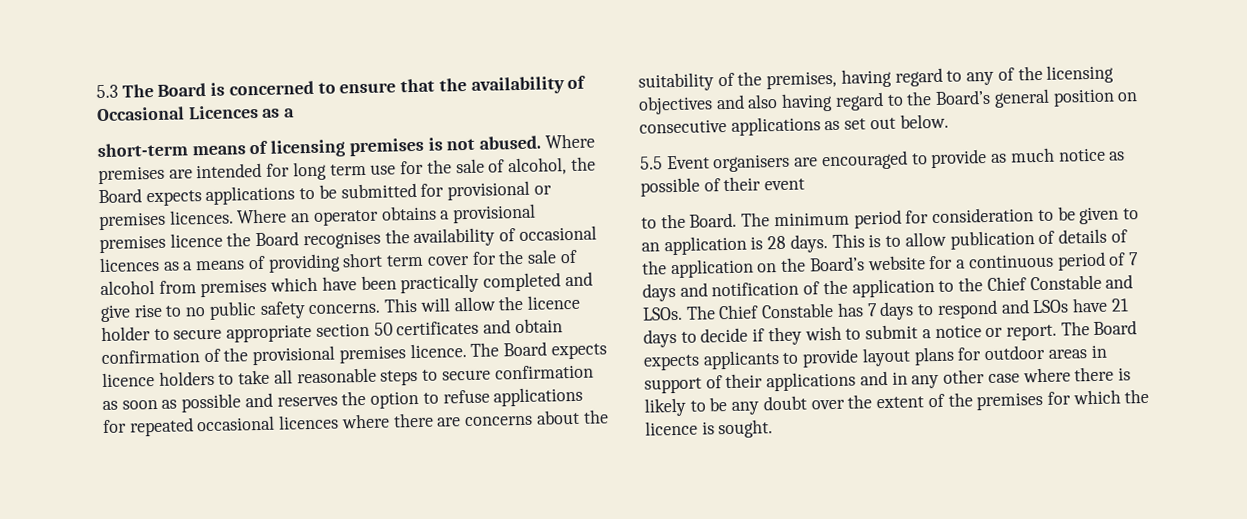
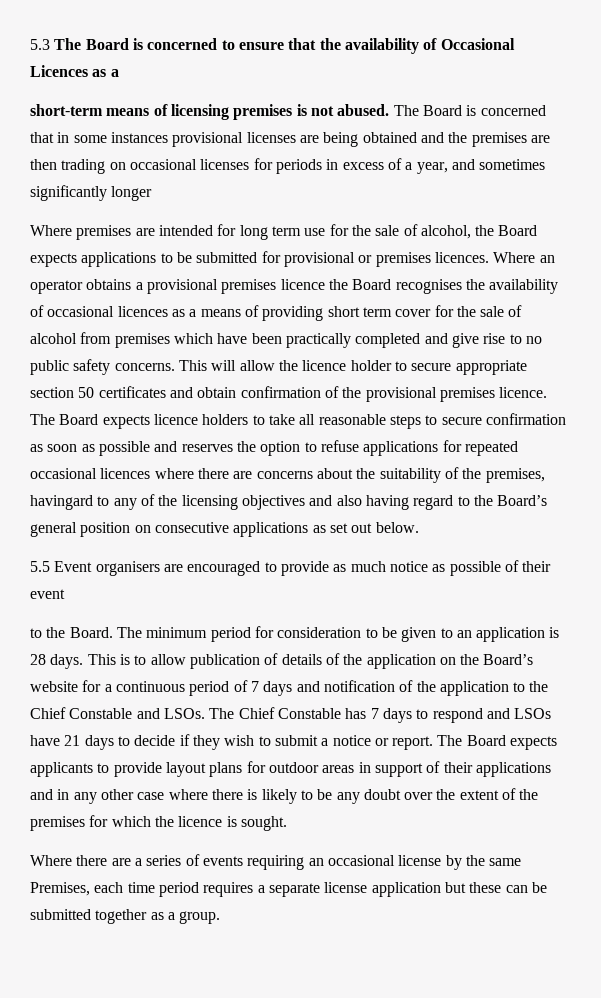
- short-term means of licensing premises is not abused. Where premises are intended for long term use for the sale of alcohol, the Board expects applications to be submitted for provisional or premises licences.
+ short-term means of licensing premises is not abused. The Board is concerned that in some instances provisional licenses are being obtained and the premises are then trading on occasional licenses for periods in excess of a year, and sometimes significantly longer
+ Where premises are intended for long term use for the sale of alcohol, the Board expects applications to be submitted for provisional or premises licences.
- The Board expects licence holders to take all reasonable steps to secure confirmation as soon as possible and reserves the option to refuse applications for repeated occasional licences where there are concerns about the suitability of the premises, having regard to any of the licensing objectives and also having regard to the Board’s general position on consecutive applications as set out below.
+ The Board expects licence holders to take all reasonable steps to secure confirmation as soon as possible and reserves the option to refuse applications for repeated occasional licences where there are concerns about the suitability of the premises, havingard to any of the licensing objectives and also having regard to the Board’s general position on consecutive applications as set out below.
+ Where there are a series of events requiring an occasional license by the same Premises, each time period requires a separate license application but these can be submitted together as a group.

